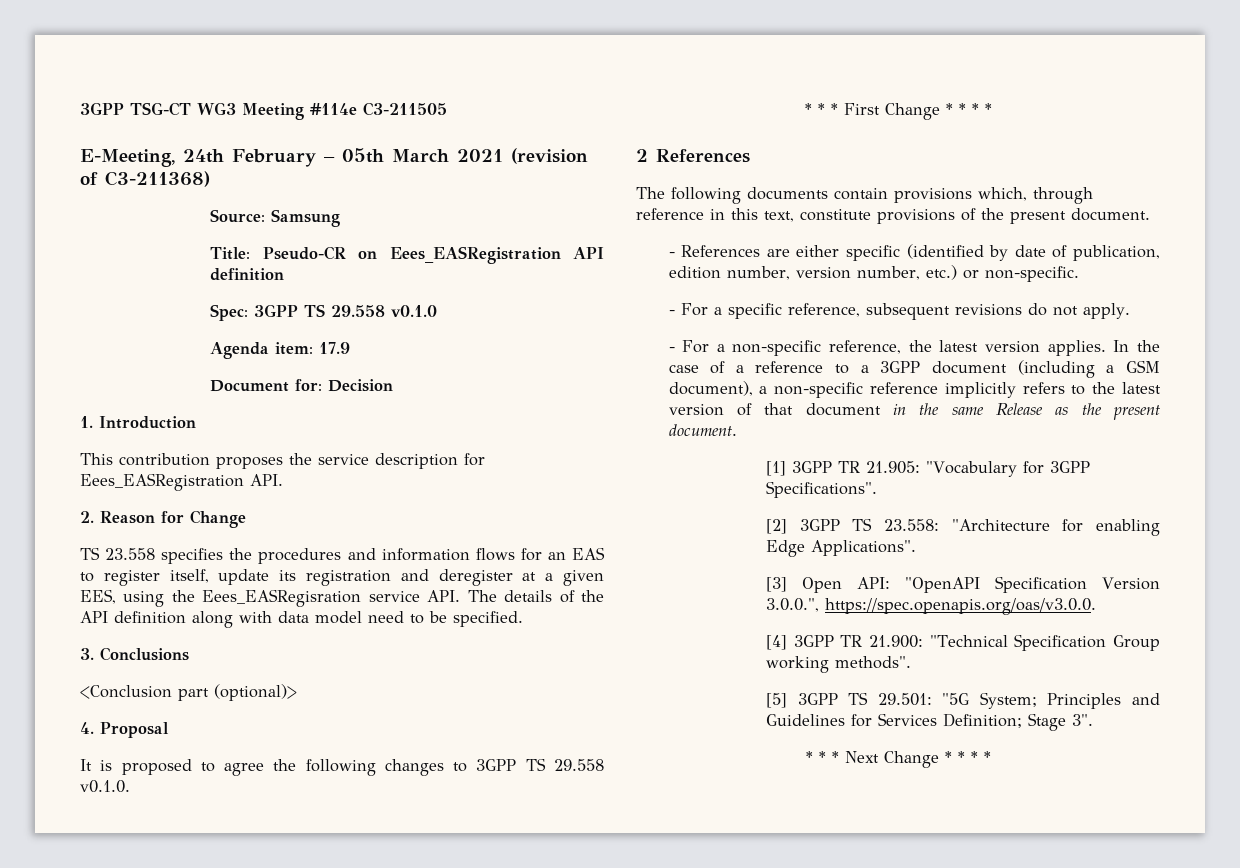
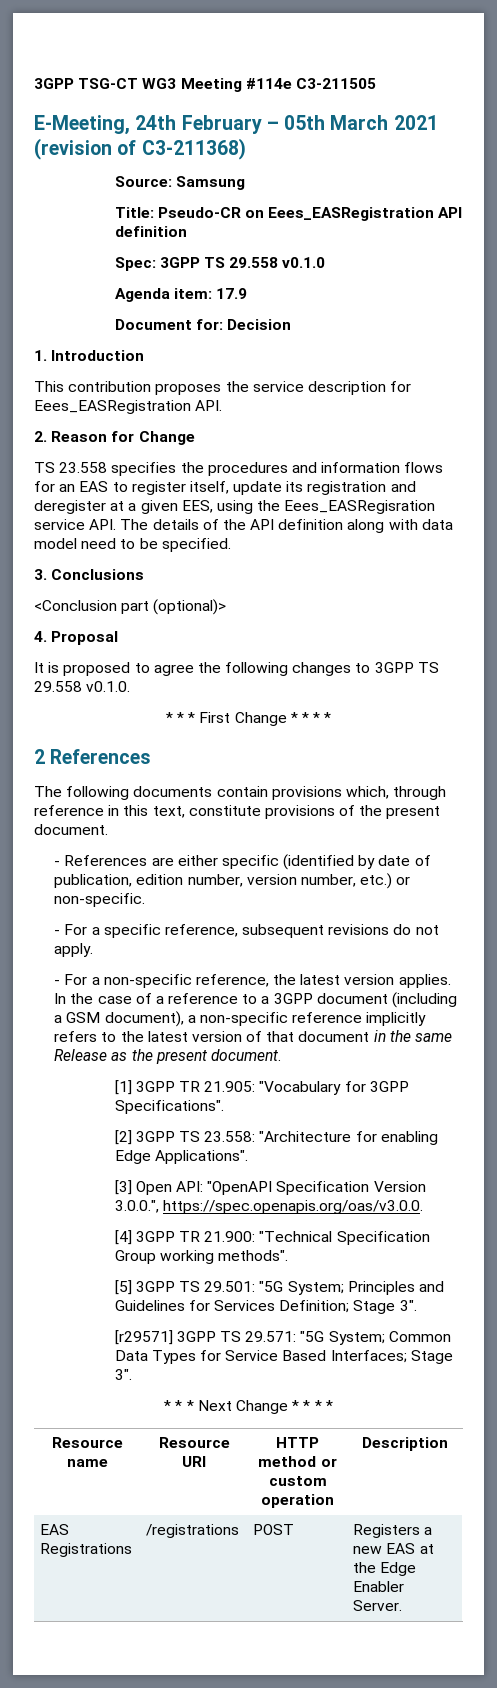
+ [r29571] 3GPP TS 29.571: "5G System; Common Data Types for Service Based Interfaces; Stage 3".
+ Resource name | Resource URI | HTTP method or custom operation | Description
+ EAS Registrations | /registrations | POST | Registers a new EAS at the Edge Enabler Server.

